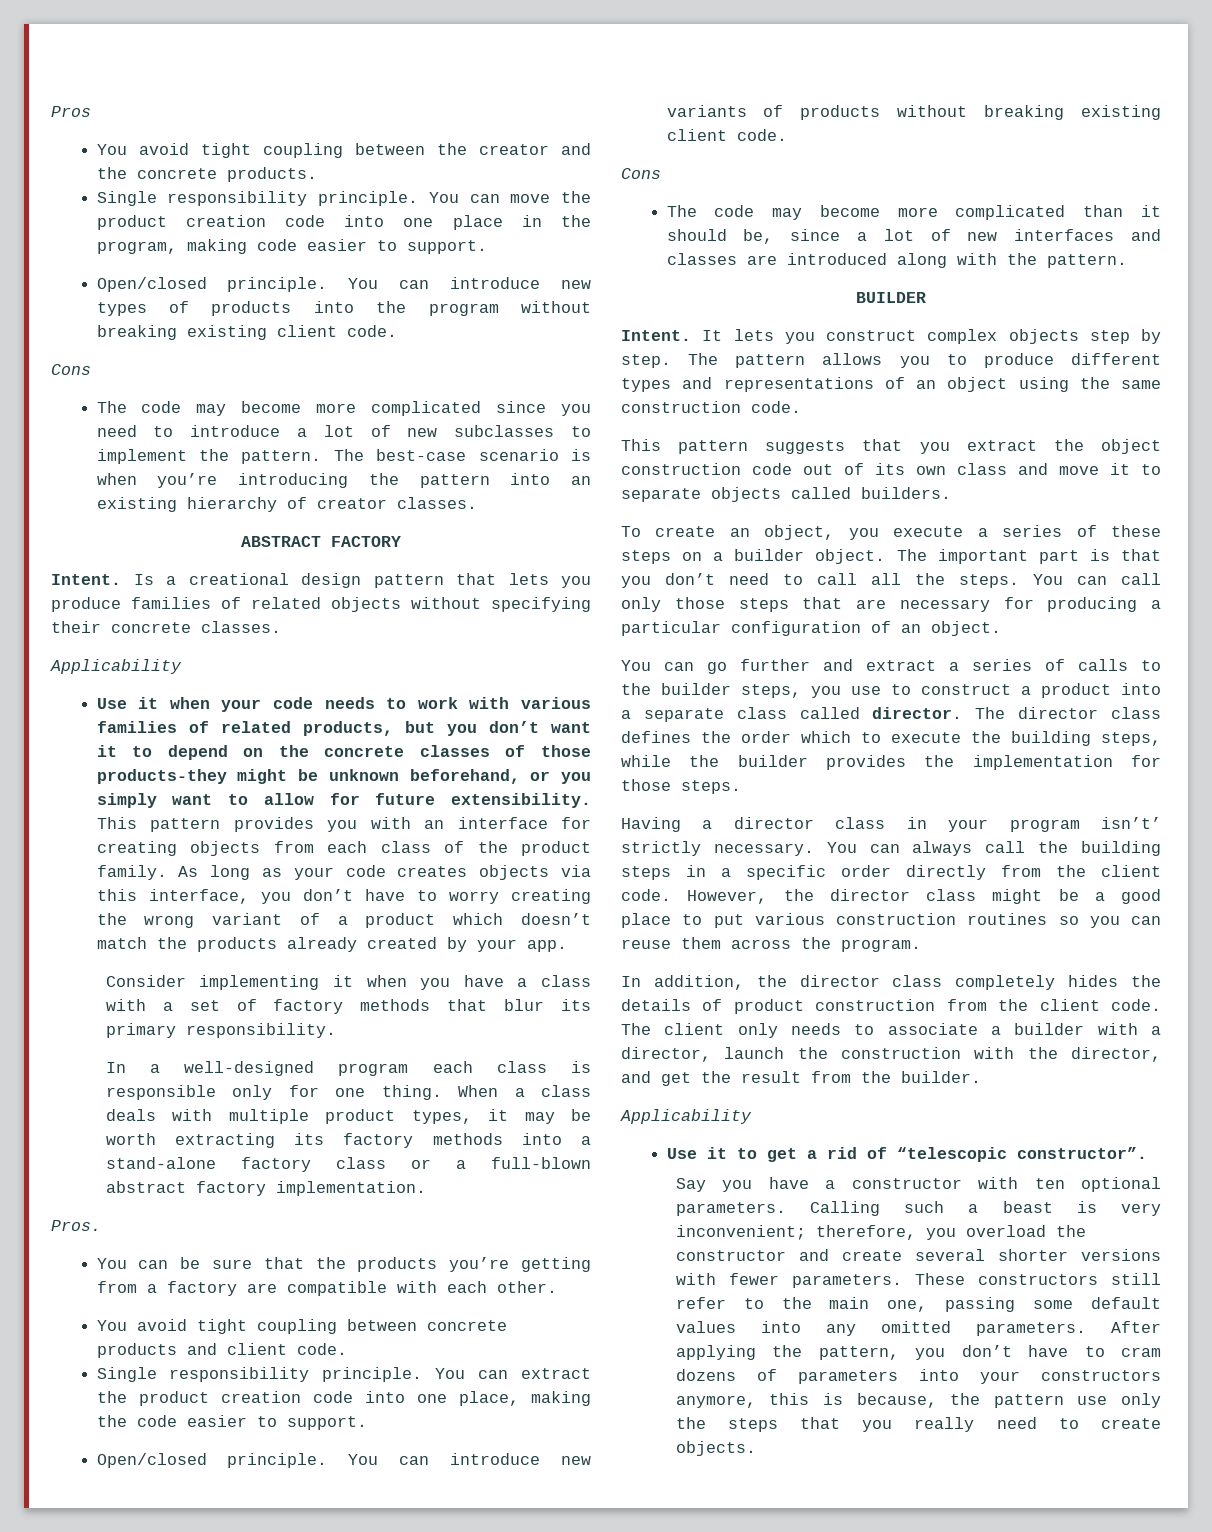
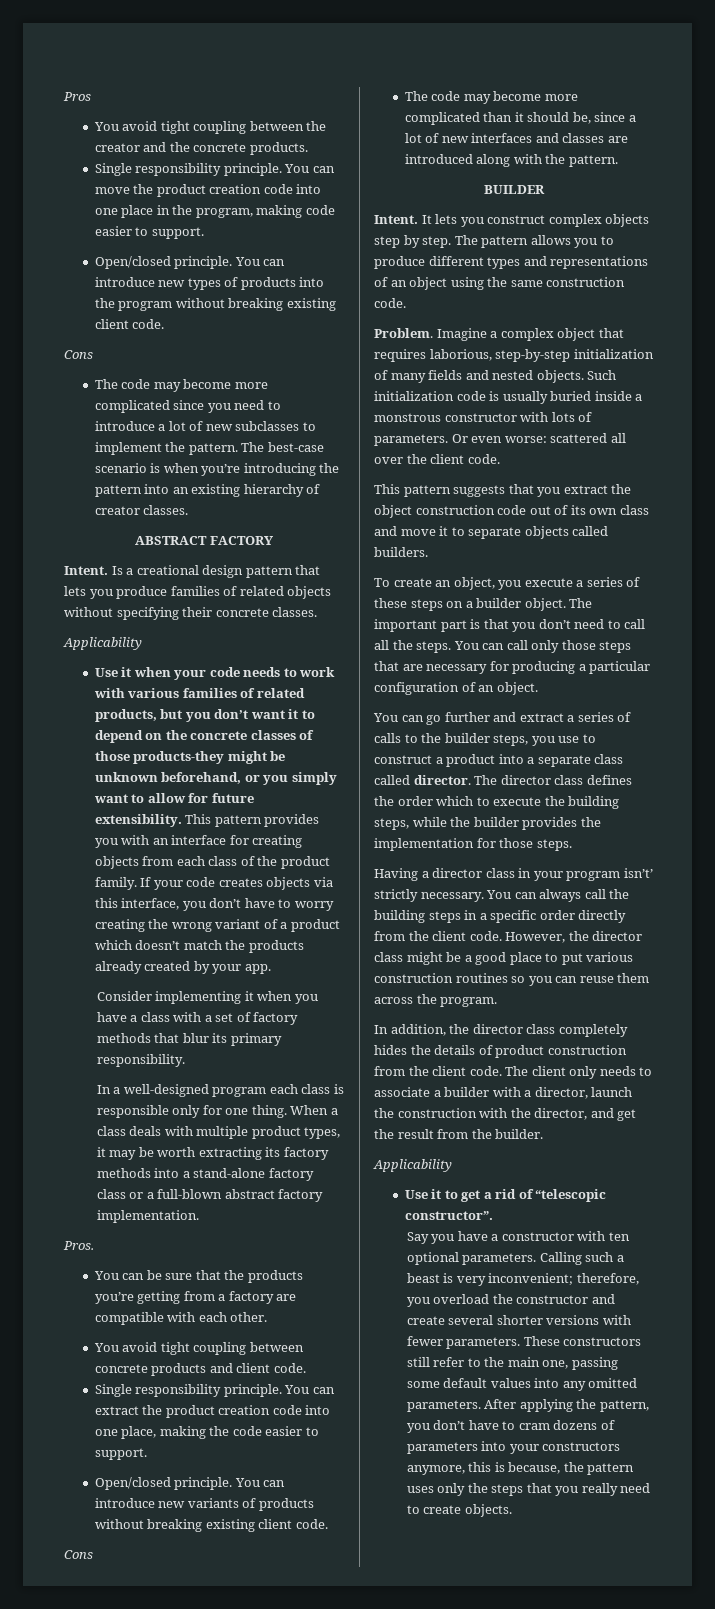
- As long as your code creates objects via this interface, you don’t have to worry creating the wrong variant of a product which doesn’t match the products already created by your app.
+ If your code creates objects via this interface, you don’t have to worry creating the wrong variant of a product which doesn’t match the products already created by your app.
+ Problem. Imagine a complex object that requires laborious, step-by-step initialization of many fields and nested objects. Such initialization code is usually buried inside a monstrous constructor with lots of parameters. Or even worse: scattered all over the client code.
- After applying the pattern, you don’t have to cram dozens of parameters into your constructors anymore, this is because, the pattern use only the steps that you really need to create objects.
+ After applying the pattern, you don’t have to cram dozens of parameters into your constructors anymore, this is because, the pattern uses only the steps that you really need to create objects.

